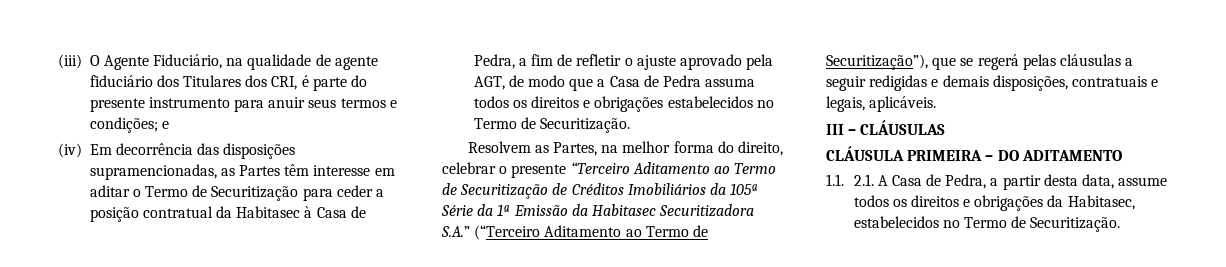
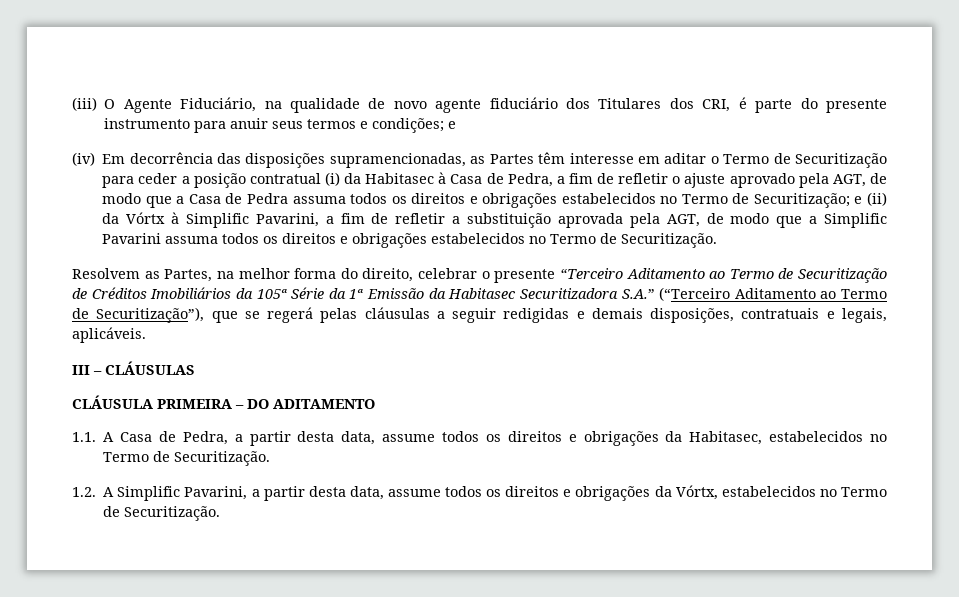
- (iii) O Agente Fiduciário, na qualidade de agente fiduciário dos Titulares dos CRI, é parte do presente instrumento para anuir seus termos e condições; e
+ (iii) O Agente Fiduciário, na qualidade de novo agente fiduciário dos Titulares dos CRI, é parte do presente instrumento para anuir seus termos e condições; e
- (iv) Em decorrência das disposições supramencionadas, as Partes têm interesse em aditar o Termo de Securitização para ceder a posição contratual da Habitasec à Casa de Pedra, a fim de refletir o ajuste aprovado pela AGT, de modo que a Casa de Pedra assuma todos os direitos e obrigações estabelecidos no Termo de Securitização.
+ (iv) Em decorrência das disposições supramencionadas, as Partes têm interesse em aditar o Termo de Securitização para ceder a posição contratual (i) da Habitasec à Casa de Pedra, a fim de refletir o ajuste aprovado pela AGT, de modo que a Casa de Pedra assuma todos os direitos e obrigações estabelecidos no Termo de Securitização; e (ii) da Vórtx à Simplific Pavarini, a fim de refletir a substituição aprovada pela AGT, de modo que a Simplific Pavarini assuma todos os direitos e obrigações estabelecidos no Termo de Securitização.
- 1.1. 2.1. A Casa de Pedra, a partir desta data, assume todos os direitos e obrigações da Habitasec, estabelecidos no Termo de Securitização.
+ 1.1. A Casa de Pedra, a partir desta data, assume todos os direitos e obrigações da Habitasec, estabelecidos no Termo de Securitização.
+ 1.2. A Simplific Pavarini, a partir desta data, assume todos os direitos e obrigações da Vórtx, estabelecidos no Termo de Securitização.

